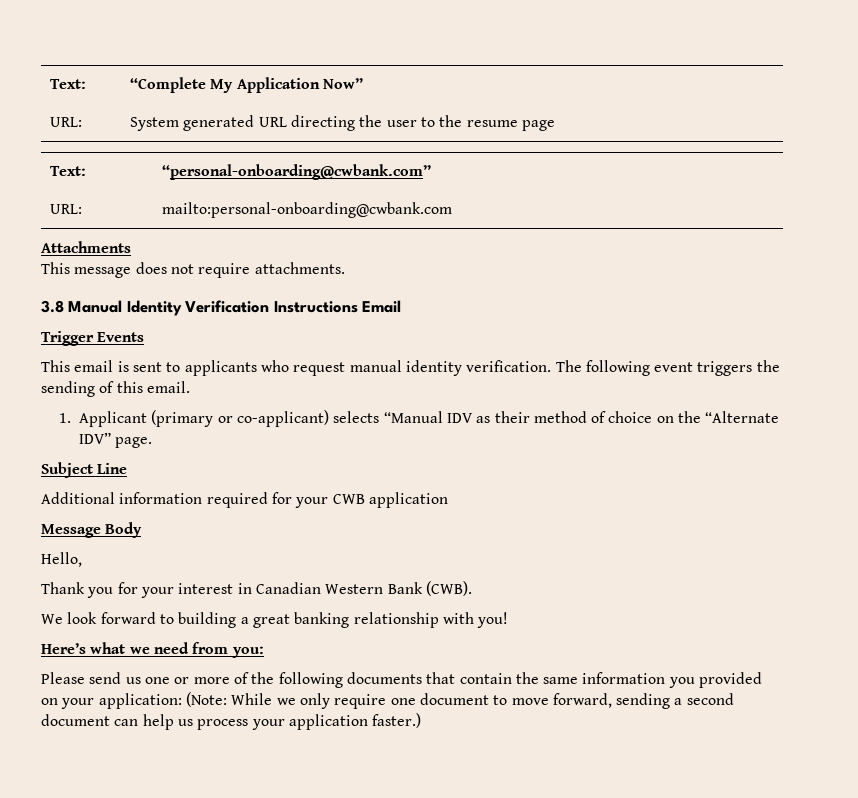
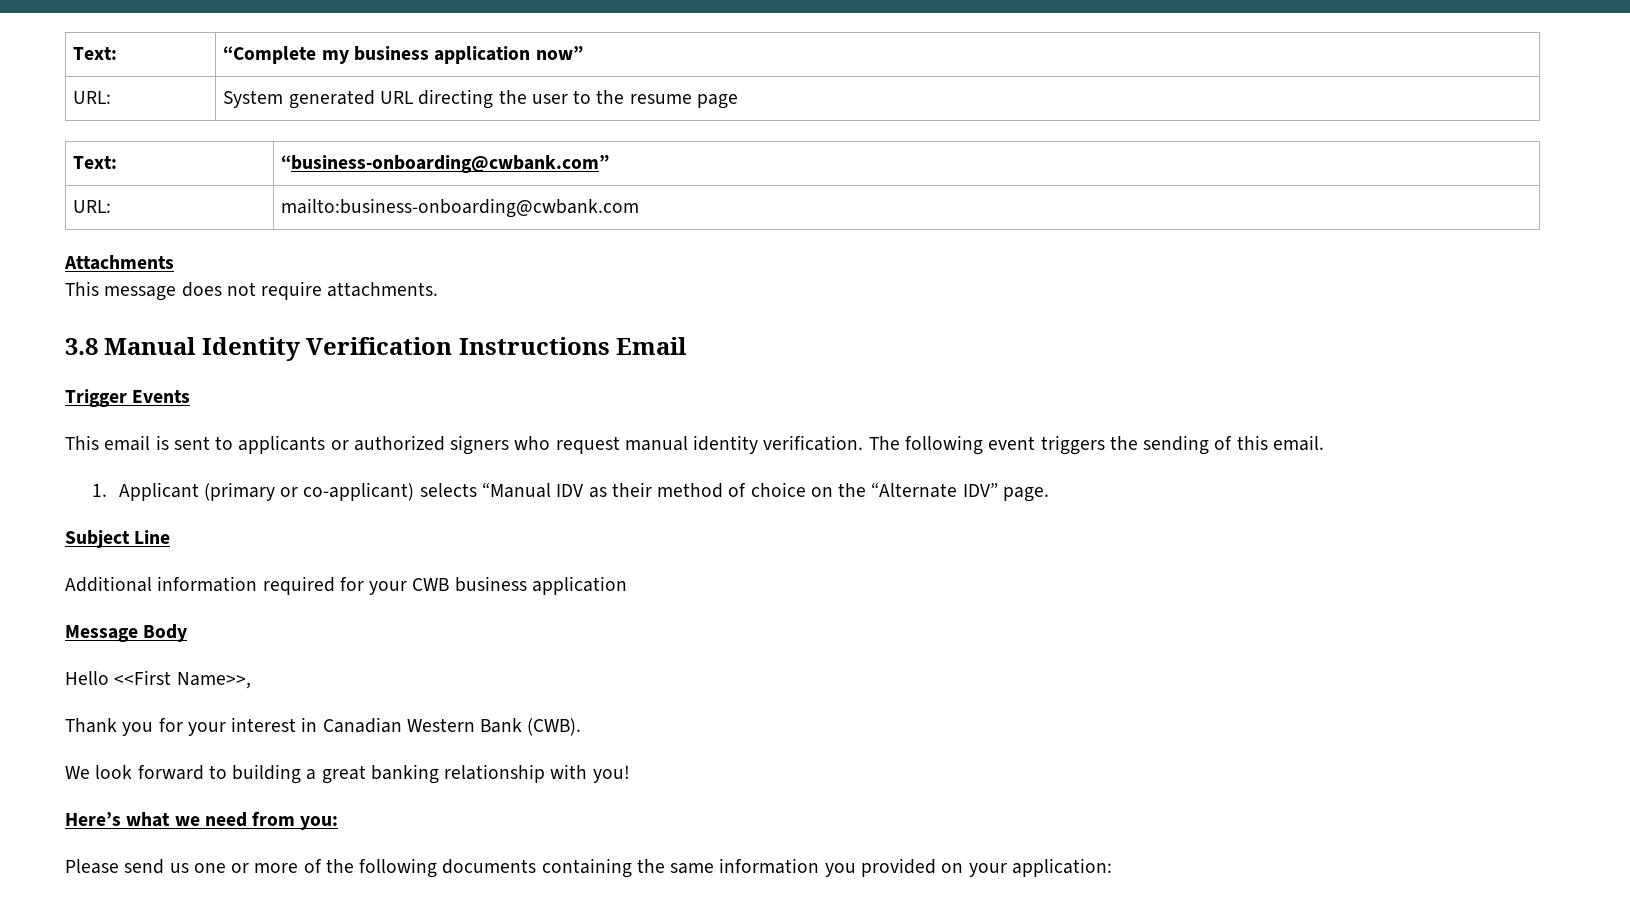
- Text: | “Complete My Application Now”
+ Text: | “Complete my business application now”
- Text: | “personal-onboarding@cwbank.com”
- URL: | mailto:personal-onboarding@cwbank.com
+ Text: | “business-onboarding@cwbank.com”
+ URL: | mailto:business-onboarding@cwbank.com
- This email is sent to applicants who request manual identity verification.
+ This email is sent to applicants or authorized signers who request manual identity verification.
- Additional information required for your CWB application
+ Additional information required for your CWB business application
- Hello,
+ Hello <<First Name>>,
- Please send us one or more of the following documents that contain the same information you provided on your application: (Note: While we only require one document to move forward, sending a second document can help us process your application faster.)
+ Please send us one or more of the following documents containing the same information you provided on your application:

